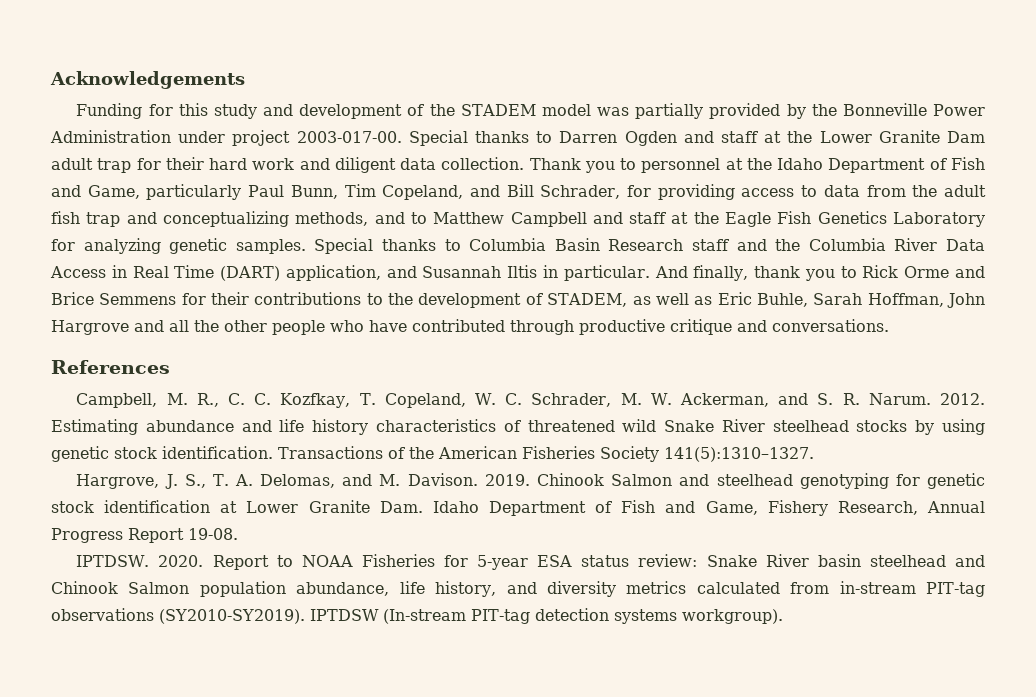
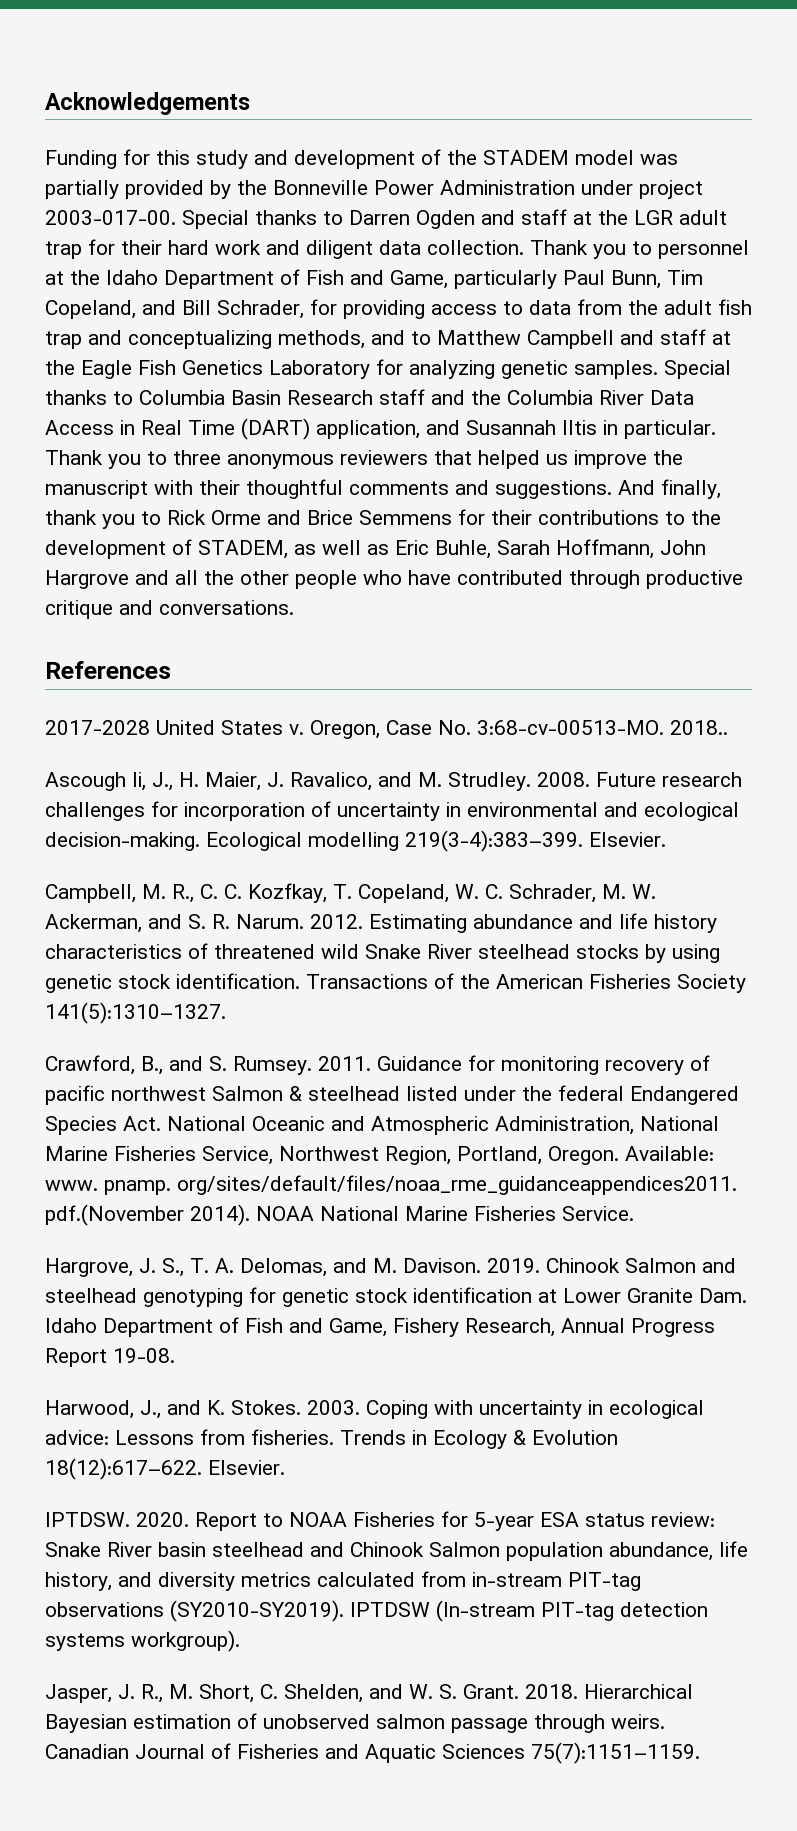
- Special thanks to Darren Ogden and staff at the Lower Granite Dam adult trap for their hard work and diligent data collection.
+ Special thanks to Darren Ogden and staff at the LGR adult trap for their hard work and diligent data collection.
+ Thank you to three anonymous reviewers that helped us improve the manuscript with their thoughtful comments and suggestions.
- And finally, thank you to Rick Orme and Brice Semmens for their contributions to the development of STADEM, as well as Eric Buhle, Sarah Hoffman, John Hargrove and all the other people who have contributed through productive critique and conversations.
+ And finally, thank you to Rick Orme and Brice Semmens for their contributions to the development of STADEM, as well as Eric Buhle, Sarah Hoffmann, John Hargrove and all the other people who have contributed through productive critique and conversations.
+ 2017-2028 United States v. Oregon, Case No. 3:68-cv-00513-MO. 2018..
+ Ascough Ii, J., H. Maier, J. Ravalico, and M. Strudley. 2008. Future research challenges for incorporation of uncertainty in environmental and ecological decision-making. Ecological modelling 219(3-4):383–399. Elsevier.
+ Crawford, B., and S. Rumsey. 2011. Guidance for monitoring recovery of pacific northwest Salmon & steelhead listed under the federal Endangered Species Act. National Oceanic and Atmospheric Administration, National Marine Fisheries Service, Northwest Region, Portland, Oregon. Available: www. pnamp. org/sites/default/files/noaa_rme_guidanceappendices2011. pdf.(November 2014). NOAA National Marine Fisheries Service.
+ Harwood, J., and K. Stokes. 2003. Coping with uncertainty in ecological advice: Lessons from fisheries. Trends in Ecology & Evolution 18(12):617–622. Elsevier.
+ Jasper, J. R., M. Short, C. Shelden, and W. S. Grant. 2018. Hierarchical Bayesian estimation of unobserved salmon passage through weirs. Canadian Journal of Fisheries and Aquatic Sciences 75(7):1151–1159.

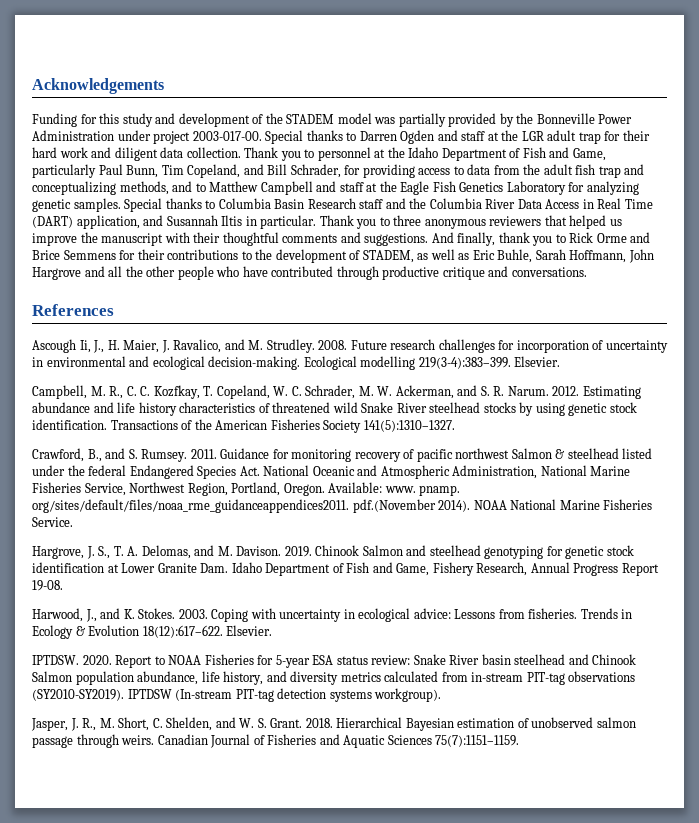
- 2017-2028 United States v. Oregon, Case No. 3:68-cv-00513-MO. 2018..

